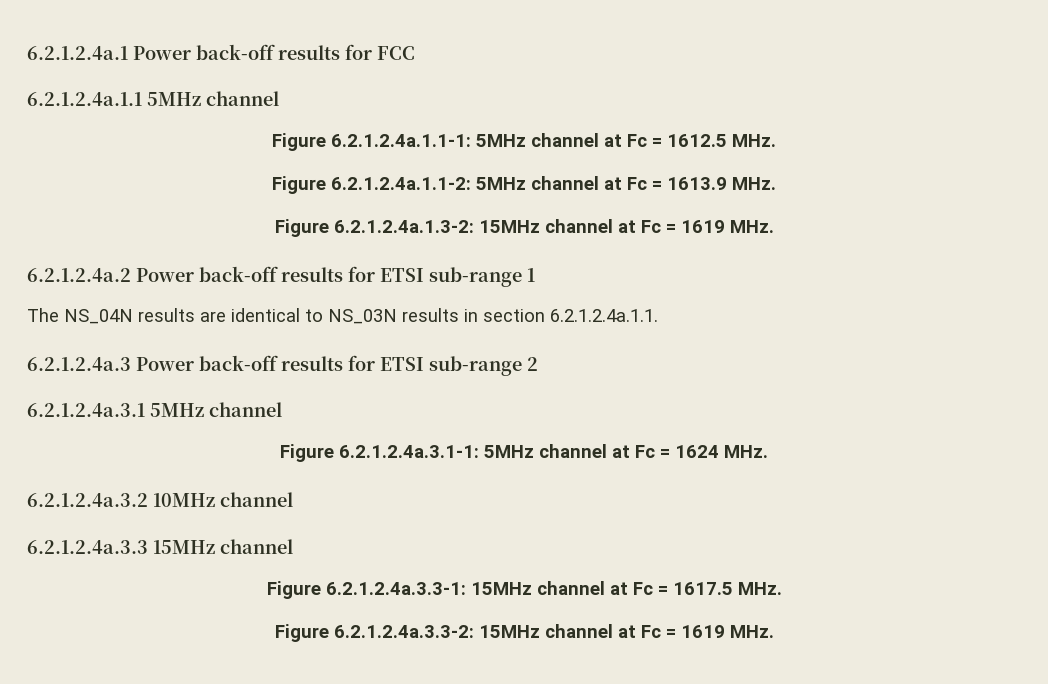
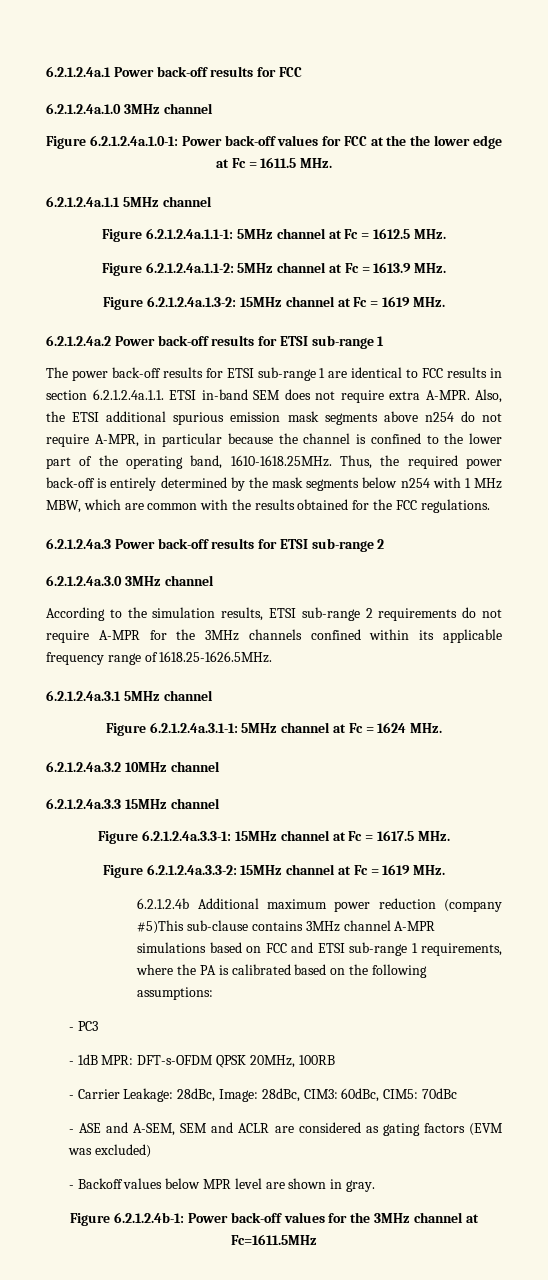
+ 6.2.1.2.4a.1.0 3MHz channel
+ Figure 6.2.1.2.4a.1.0-1: Power back-off values for FCC at the the lower edge at Fc = 1611.5 MHz.
- The NS_04N results are identical to NS_03N results in section 6.2.1.2.4a.1.1.
+ The power back-off results for ETSI sub-range 1 are identical to FCC results in section 6.2.1.2.4a.1.1. ETSI in-band SEM does not require extra A-MPR. Also, the ETSI additional spurious emission mask segments above n254 do not require A-MPR, in particular because the channel is confined to the lower part of the operating band, 1610-1618.25MHz. Thus, the required power back-off is entirely determined by the mask segments below n254 with 1 MHz MBW, which are common with the results obtained for the FCC regulations.
+ 6.2.1.2.4a.3.0 3MHz channel
+ According to the simulation results, ETSI sub-range 2 requirements do not require A-MPR for the 3MHz channels confined within its applicable frequency range of 1618.25-1626.5MHz.
+ 6.2.1.2.4b Additional maximum power reduction (company #5)This sub-clause contains 3MHz channel A-MPR simulations based on FCC and ETSI sub-range 1 requirements, where the PA is calibrated based on the following assumptions:
+ - PC3
+ - 1dB MPR: DFT-s-OFDM QPSK 20MHz, 100RB
+ - Carrier Leakage: 28dBc, Image: 28dBc, CIM3: 60dBc, CIM5: 70dBc
+ - ASE and A-SEM, SEM and ACLR are considered as gating factors (EVM was excluded)
+ - Backoff values below MPR level are shown in gray.
+ Figure 6.2.1.2.4b-1: Power back-off values for the 3MHz channel at Fc=1611.5MHz

